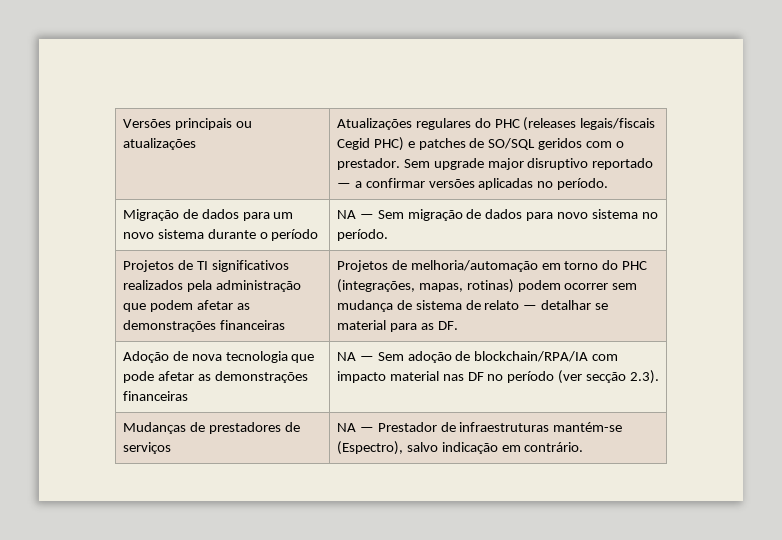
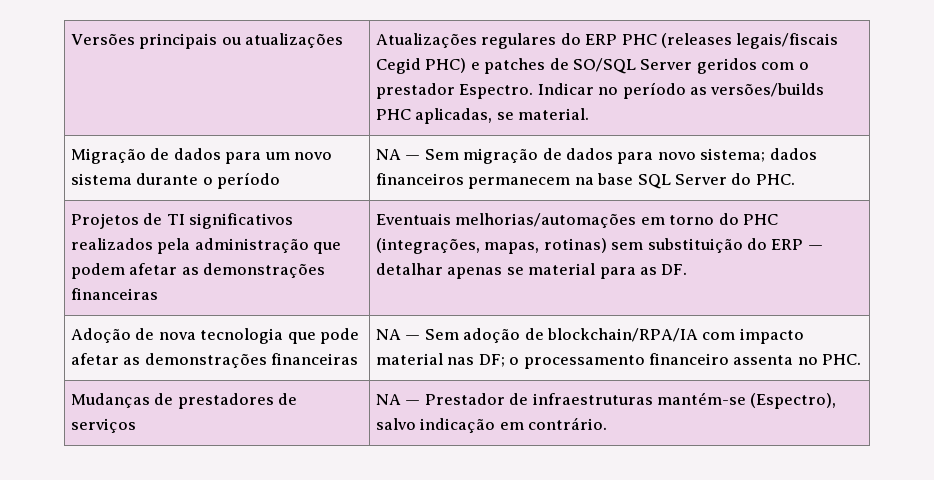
- Versões principais ou atualizações | Atualizações regulares do PHC (releases legais/fiscais Cegid PHC) e patches de SO/SQL geridos com o prestador. Sem upgrade major disruptivo reportado — a confirmar versões aplicadas no período.
+ Versões principais ou atualizações | Atualizações regulares do ERP PHC (releases legais/fiscais Cegid PHC) e patches de SO/SQL Server geridos com o prestador Espectro. Indicar no período as versões/builds PHC aplicadas, se material.
- Migração de dados para um novo sistema durante o período | NA — Sem migração de dados para novo sistema no período.
+ Migração de dados para um novo sistema durante o período | NA — Sem migração de dados para novo sistema; dados financeiros permanecem na base SQL Server do PHC.
- Projetos de TI significativos realizados pela administração que podem afetar as demonstrações financeiras | Projetos de melhoria/automação em torno do PHC (integrações, mapas, rotinas) podem ocorrer sem mudança de sistema de relato — detalhar se material para as DF.
+ Projetos de TI significativos realizados pela administração que podem afetar as demonstrações financeiras | Eventuais melhorias/automações em torno do PHC (integrações, mapas, rotinas) sem substituição do ERP — detalhar apenas se material para as DF.
- Adoção de nova tecnologia que pode afetar as demonstrações financeiras | NA — Sem adoção de blockchain/RPA/IA com impacto material nas DF no período (ver secção 2.3).
+ Adoção de nova tecnologia que pode afetar as demonstrações financeiras | NA — Sem adoção de blockchain/RPA/IA com impacto material nas DF; o processamento financeiro assenta no PHC.

